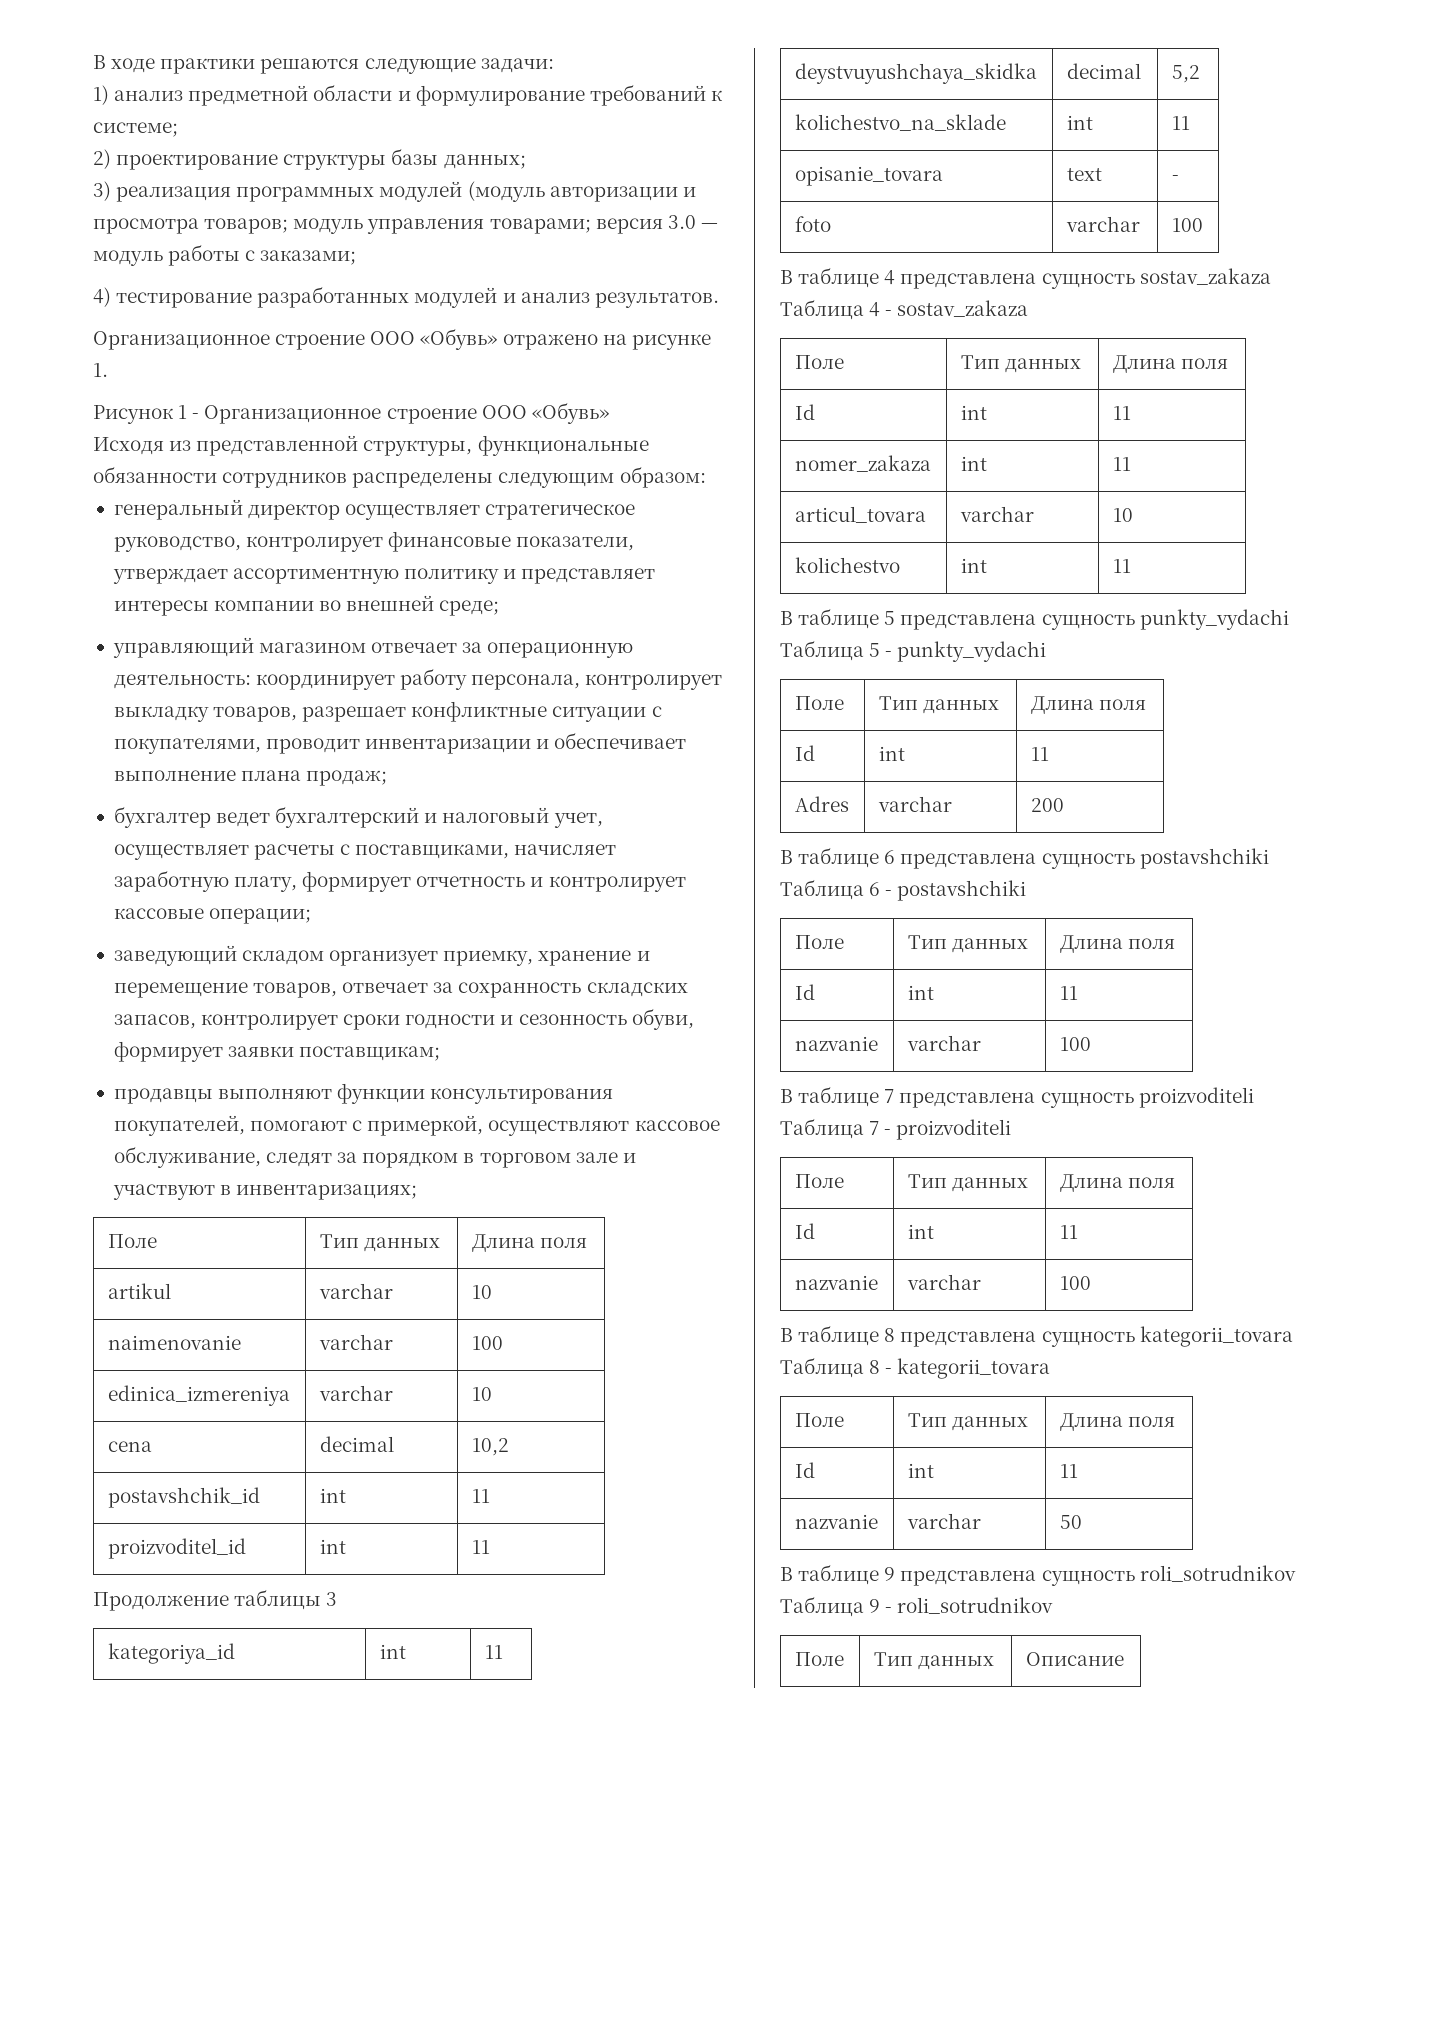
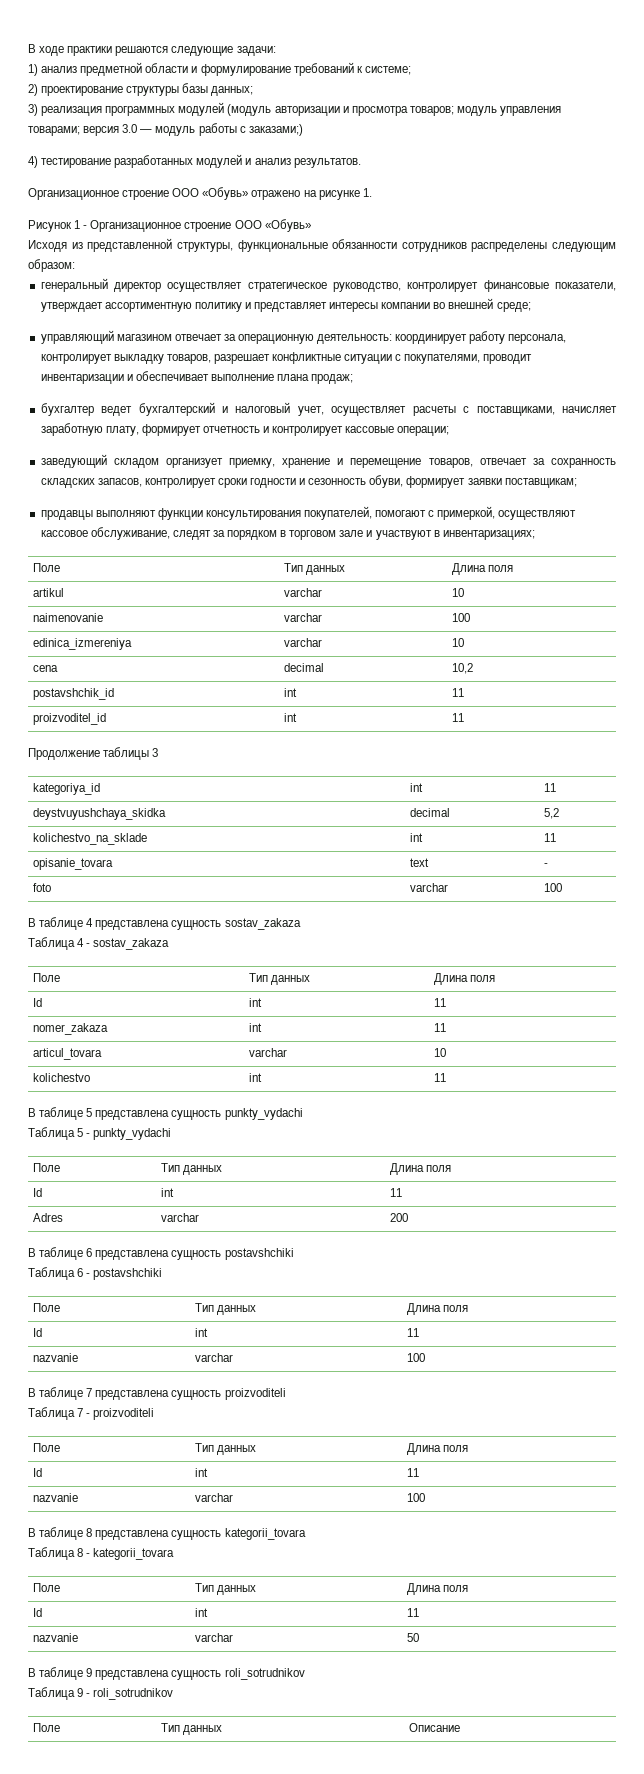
- 3) реализация программных модулей (модуль авторизации и просмотра товаров; модуль управления товарами; версия 3.0 — модуль работы с заказами;
+ 3) реализация программных модулей (модуль авторизации и просмотра товаров; модуль управления товарами; версия 3.0 — модуль работы с заказами;)

